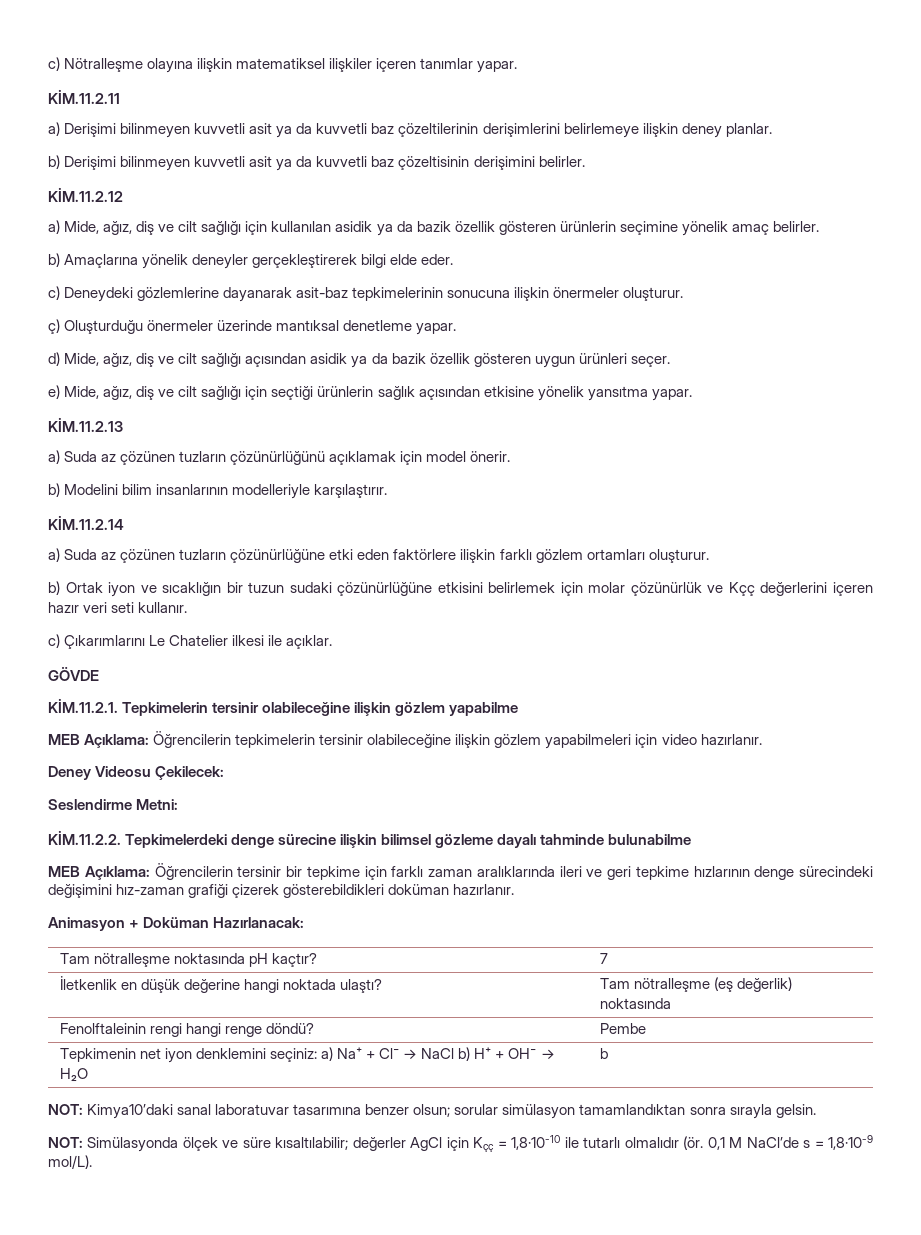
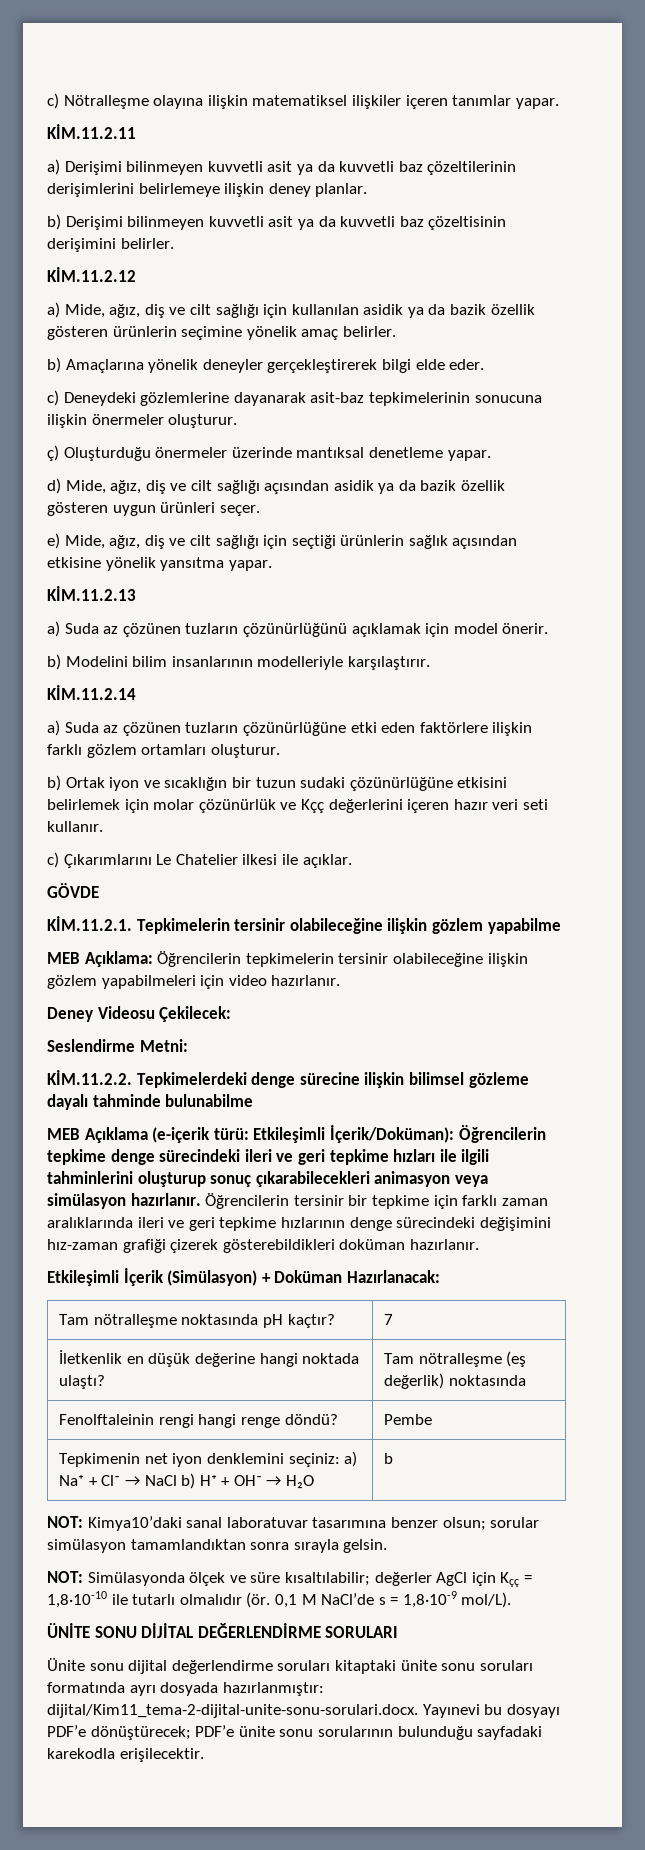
- MEB Açıklama: Öğrencilerin tersinir bir tepkime için farklı zaman aralıklarında ileri ve geri tepkime hızlarının denge sürecindeki değişimini hız-zaman grafiği çizerek gösterebildikleri doküman hazırlanır.
+ MEB Açıklama (e-içerik türü: Etkileşimli İçerik/Doküman): Öğrencilerin tepkime denge sürecindeki ileri ve geri tepkime hızları ile ilgili tahminlerini oluşturup sonuç çıkarabilecekleri animasyon veya simülasyon hazırlanır. Öğrencilerin tersinir bir tepkime için farklı zaman aralıklarında ileri ve geri tepkime hızlarının denge sürecindeki değişimini hız-zaman grafiği çizerek gösterebildikleri doküman hazırlanır.
- Animasyon + Doküman Hazırlanacak:
+ Etkileşimli İçerik (Simülasyon) + Doküman Hazırlanacak:
+ ÜNİTE SONU DİJİTAL DEĞERLENDİRME SORULARI
+ Ünite sonu dijital değerlendirme soruları kitaptaki ünite sonu soruları formatında ayrı dosyada hazırlanmıştır: dijital/Kim11_tema-2-dijital-unite-sonu-sorulari.docx. Yayınevi bu dosyayı PDF’e dönüştürecek; PDF’e ünite sonu sorularının bulunduğu sayfadaki karekodla erişilecektir.

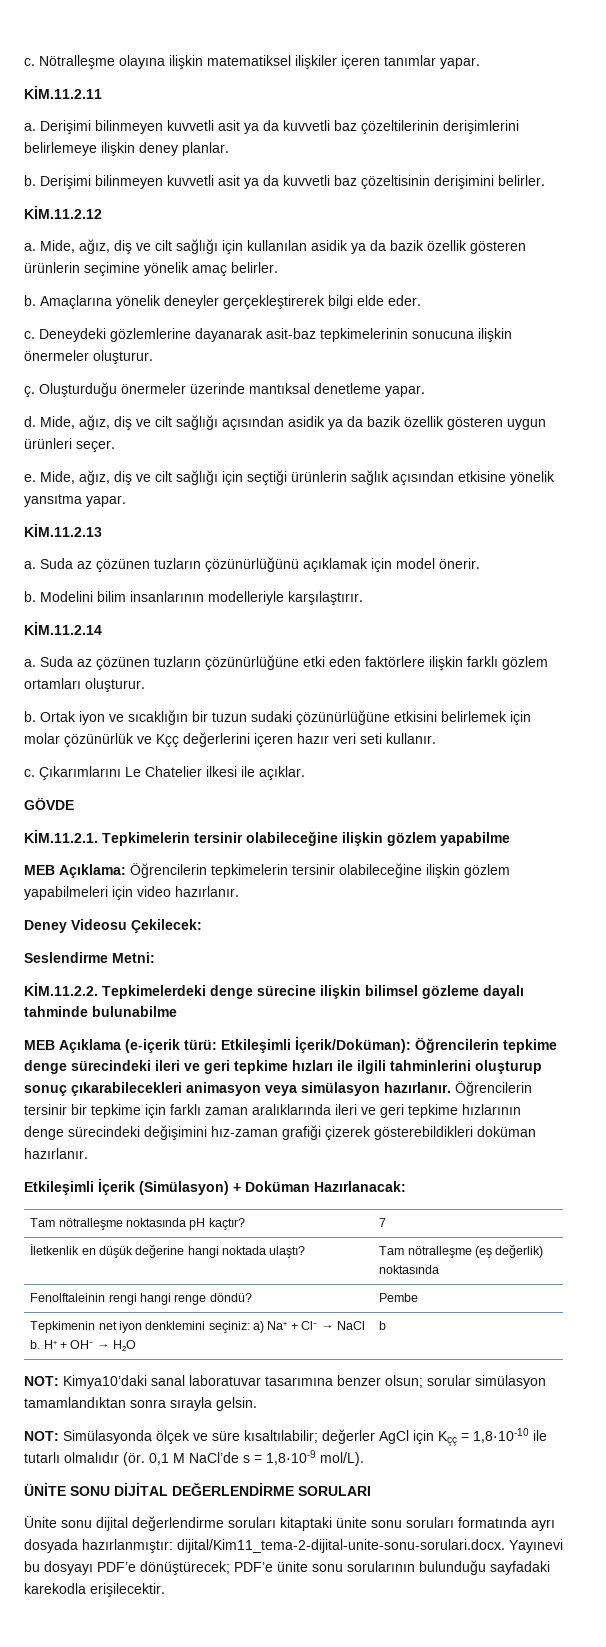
- c) Nötralleşme olayına ilişkin matematiksel ilişkiler içeren tanımlar yapar.
+ c. Nötralleşme olayına ilişkin matematiksel ilişkiler içeren tanımlar yapar.
- a) Derişimi bilinmeyen kuvvetli asit ya da kuvvetli baz çözeltilerinin derişimlerini belirlemeye ilişkin deney planlar.
+ a. Derişimi bilinmeyen kuvvetli asit ya da kuvvetli baz çözeltilerinin derişimlerini belirlemeye ilişkin deney planlar.
- b) Derişimi bilinmeyen kuvvetli asit ya da kuvvetli baz çözeltisinin derişimini belirler.
+ b. Derişimi bilinmeyen kuvvetli asit ya da kuvvetli baz çözeltisinin derişimini belirler.
- a) Mide, ağız, diş ve cilt sağlığı için kullanılan asidik ya da bazik özellik gösteren ürünlerin seçimine yönelik amaç belirler.
+ a. Mide, ağız, diş ve cilt sağlığı için kullanılan asidik ya da bazik özellik gösteren ürünlerin seçimine yönelik amaç belirler.
- b) Amaçlarına yönelik deneyler gerçekleştirerek bilgi elde eder.
+ b. Amaçlarına yönelik deneyler gerçekleştirerek bilgi elde eder.
- c) Deneydeki gözlemlerine dayanarak asit-baz tepkimelerinin sonucuna ilişkin önermeler oluşturur.
+ c. Deneydeki gözlemlerine dayanarak asit-baz tepkimelerinin sonucuna ilişkin önermeler oluşturur.
- ç) Oluşturduğu önermeler üzerinde mantıksal denetleme yapar.
+ ç. Oluşturduğu önermeler üzerinde mantıksal denetleme yapar.
- d) Mide, ağız, diş ve cilt sağlığı açısından asidik ya da bazik özellik gösteren uygun ürünleri seçer.
+ d. Mide, ağız, diş ve cilt sağlığı açısından asidik ya da bazik özellik gösteren uygun ürünleri seçer.
- e) Mide, ağız, diş ve cilt sağlığı için seçtiği ürünlerin sağlık açısından etkisine yönelik yansıtma yapar.
+ e. Mide, ağız, diş ve cilt sağlığı için seçtiği ürünlerin sağlık açısından etkisine yönelik yansıtma yapar.
- a) Suda az çözünen tuzların çözünürlüğünü açıklamak için model önerir.
+ a. Suda az çözünen tuzların çözünürlüğünü açıklamak için model önerir.
- b) Modelini bilim insanlarının modelleriyle karşılaştırır.
+ b. Modelini bilim insanlarının modelleriyle karşılaştırır.
- a) Suda az çözünen tuzların çözünürlüğüne etki eden faktörlere ilişkin farklı gözlem ortamları oluşturur.
+ a. Suda az çözünen tuzların çözünürlüğüne etki eden faktörlere ilişkin farklı gözlem ortamları oluşturur.
- b) Ortak iyon ve sıcaklığın bir tuzun sudaki çözünürlüğüne etkisini belirlemek için molar çözünürlük ve Kçç değerlerini içeren hazır veri seti kullanır.
+ b. Ortak iyon ve sıcaklığın bir tuzun sudaki çözünürlüğüne etkisini belirlemek için molar çözünürlük ve Kçç değerlerini içeren hazır veri seti kullanır.
- c) Çıkarımlarını Le Chatelier ilkesi ile açıklar.
+ c. Çıkarımlarını Le Chatelier ilkesi ile açıklar.
- Tepkimenin net iyon denklemini seçiniz: a) Na⁺ + Cl⁻ → NaCl b) H⁺ + OH⁻ → H₂O | b
+ Tepkimenin net iyon denklemini seçiniz: a) Na⁺ + Cl⁻ → NaCl b. H⁺ + OH⁻ → H₂O | b

